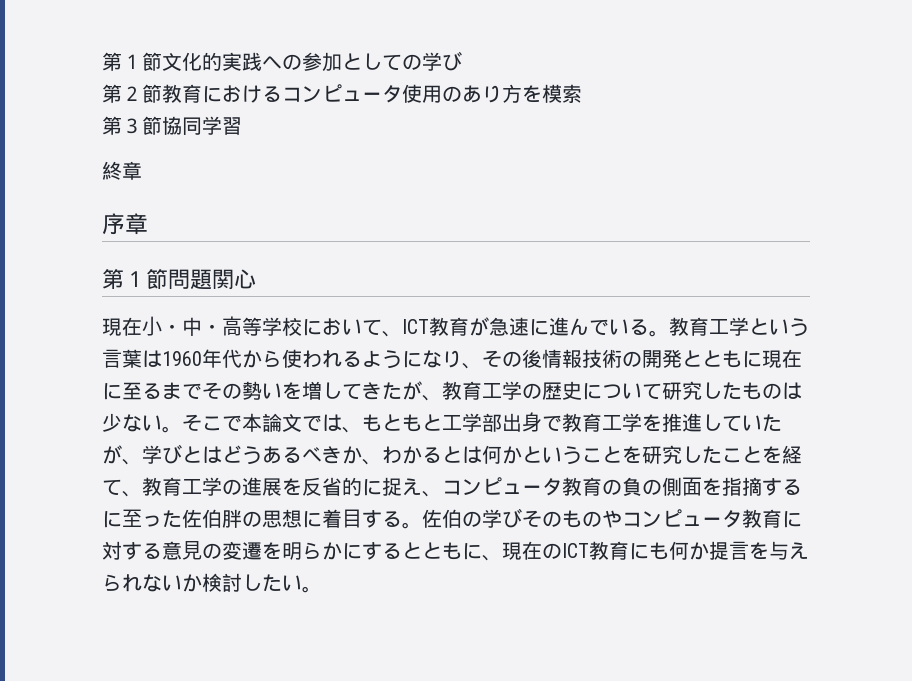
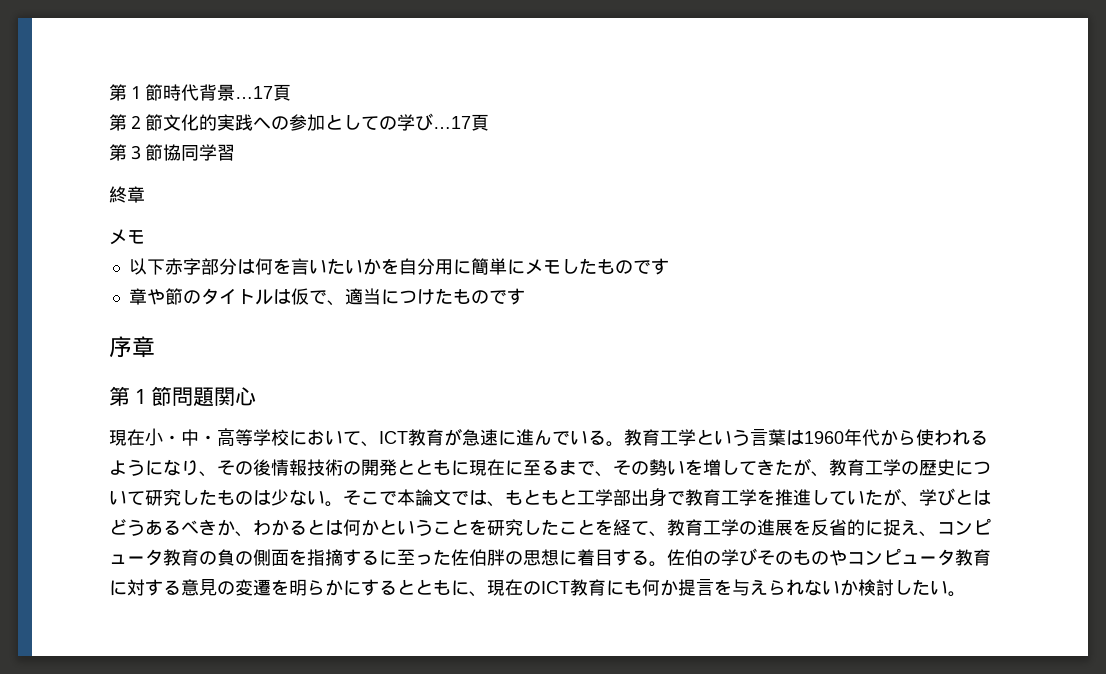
- 第１節文化的実践への参加としての学び
- 第２節教育におけるコンピュータ使用のあり方を模索
+ 第１節時代背景…17頁
+ 第２節文化的実践への参加としての学び…17頁
  終章
+ メモ
+ 以下赤字部分は何を言いたいかを自分用に簡単にメモしたものです
+ 章や節のタイトルは仮で、適当につけたものです
- 教育⼯学という⾔葉は1960年代から使われるようになり、その後情報技術の開発とともに現在に至るまでその勢いを増してきたが、教育⼯学の歴史について研究したものは少ない。
+ 教育⼯学という⾔葉は1960年代から使われるようになり、その後情報技術の開発とともに現在に至るまで、その勢いを増してきたが、教育⼯学の歴史について研究したものは少ない。

